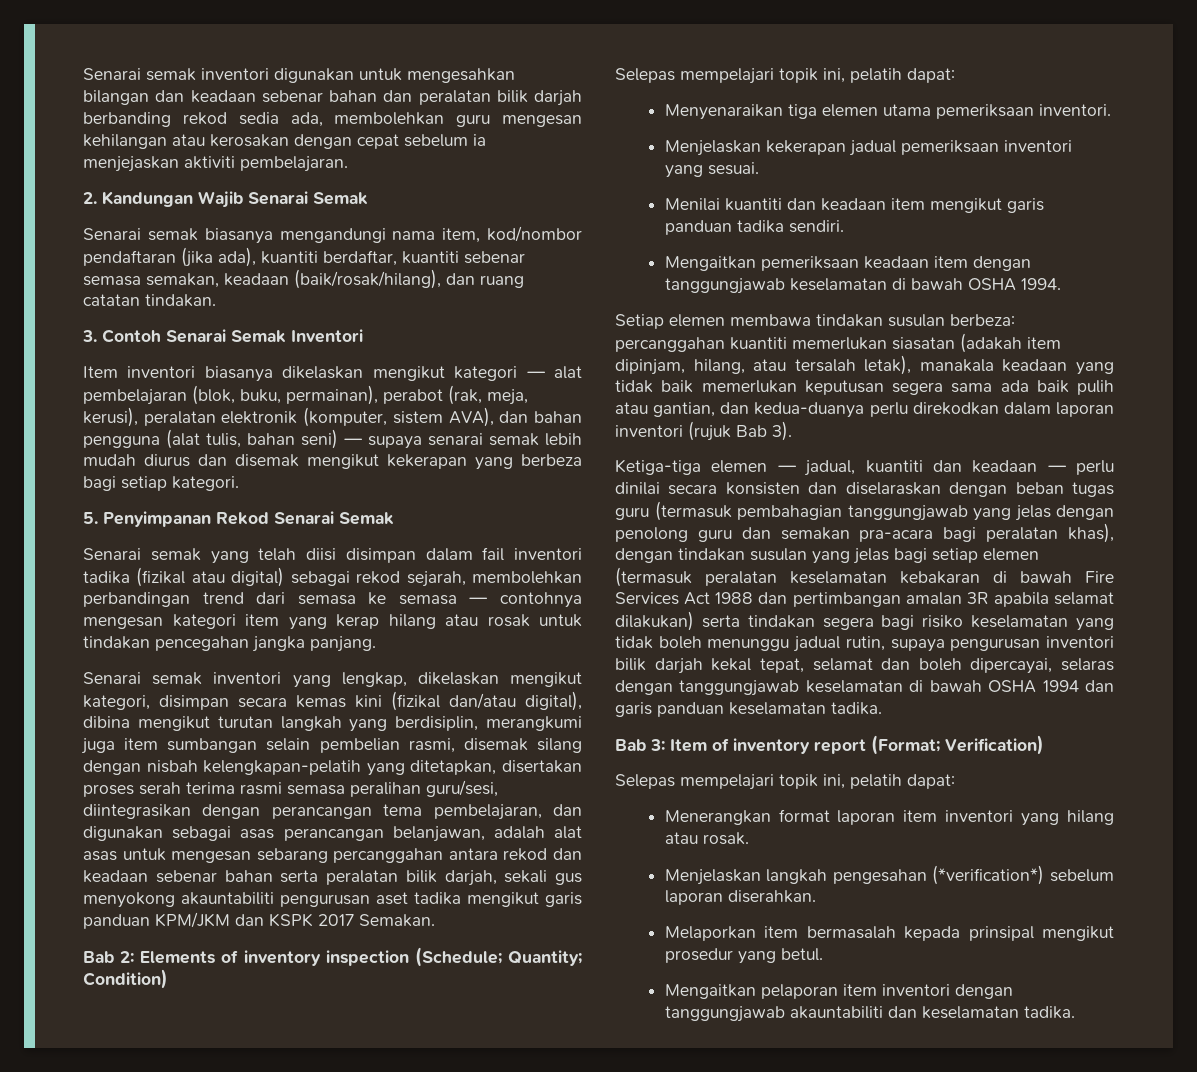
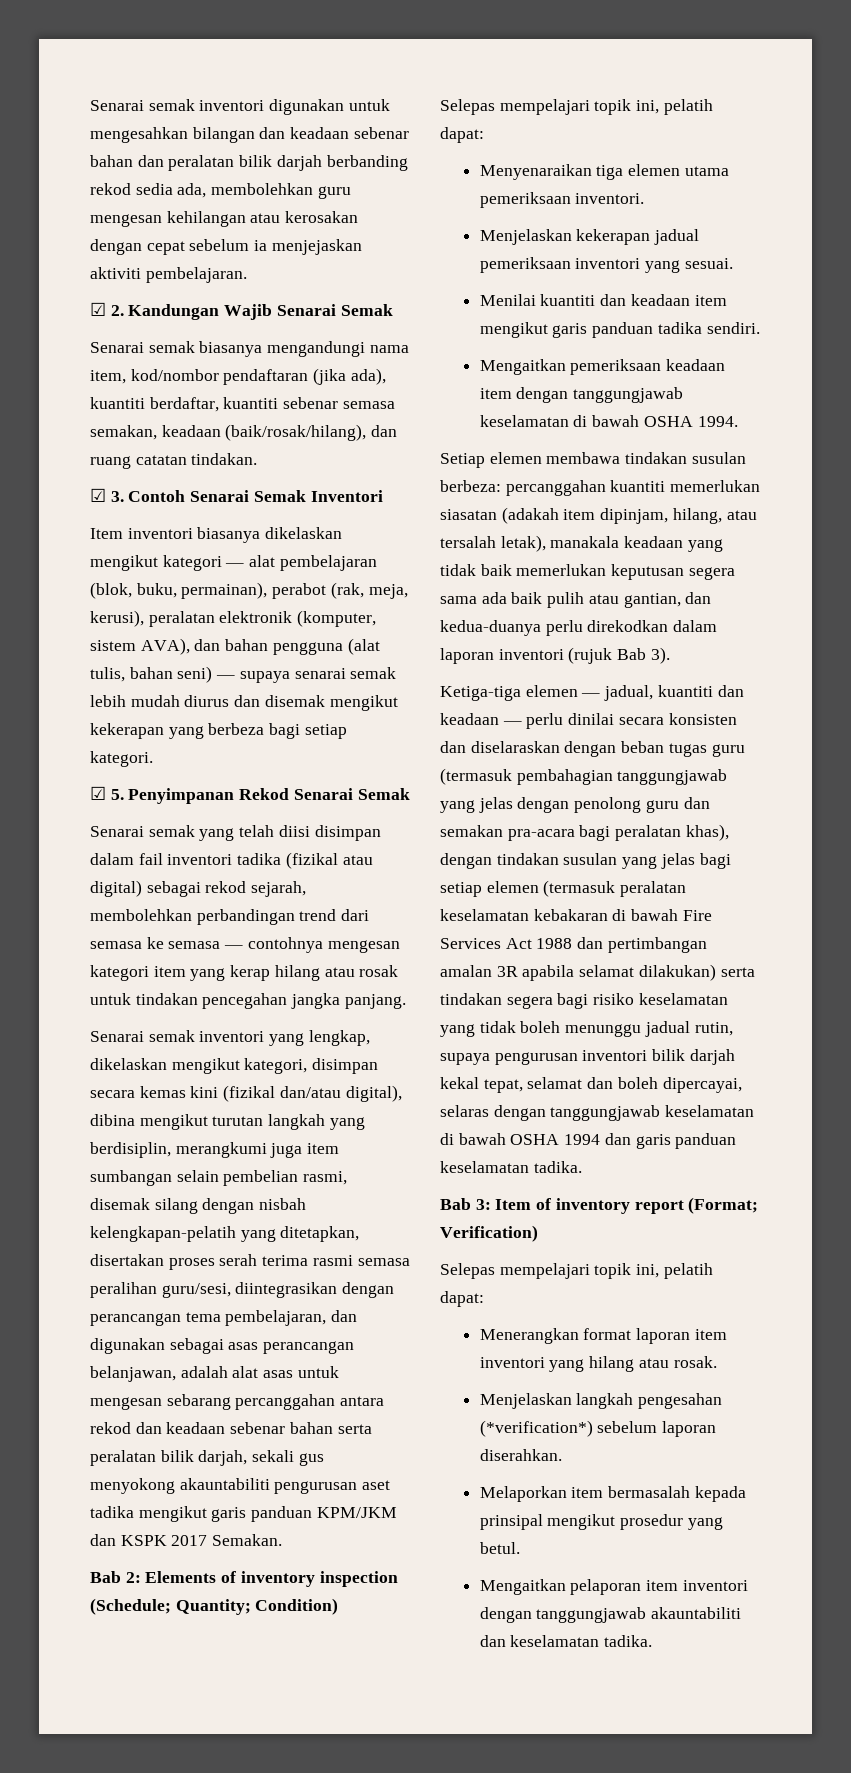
- 2. Kandungan Wajib Senarai Semak
+ ☑ 2. Kandungan Wajib Senarai Semak
- 3. Contoh Senarai Semak Inventori
+ ☑ 3. Contoh Senarai Semak Inventori
- 5. Penyimpanan Rekod Senarai Semak
+ ☑ 5. Penyimpanan Rekod Senarai Semak

